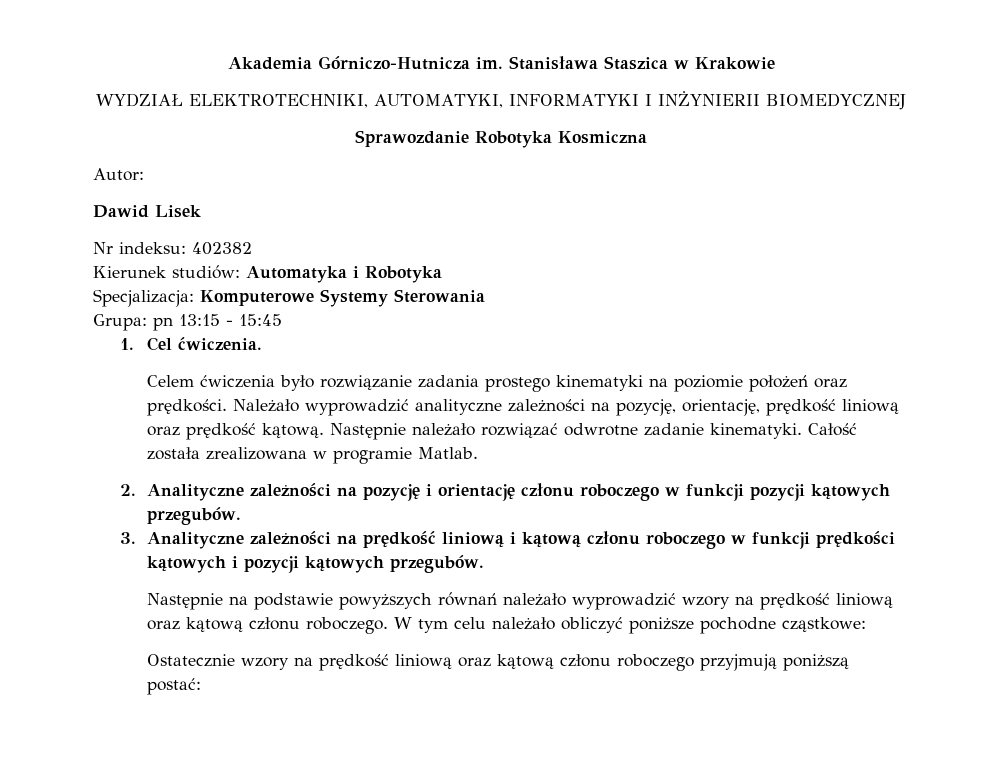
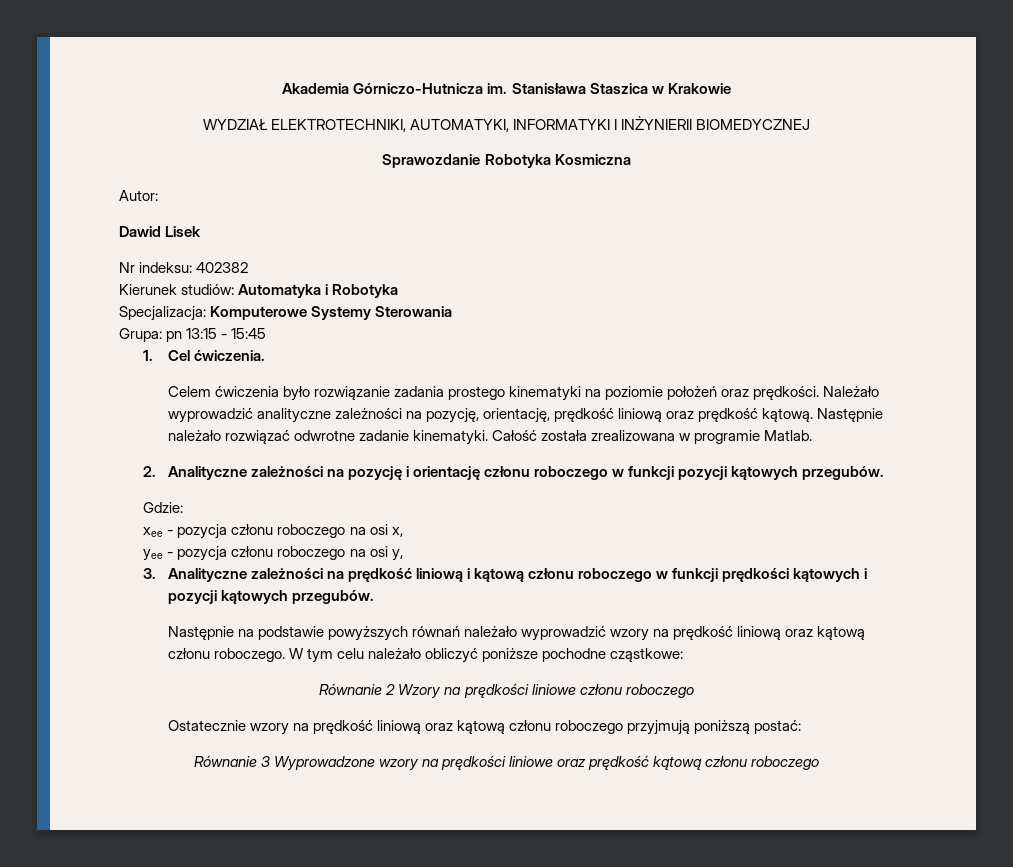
+ Gdzie:
+ xee - pozycja członu roboczego na osi x,
+ yee - pozycja członu roboczego na osi y,
+ Równanie 2 Wzory na prędkości liniowe członu roboczego
+ Równanie 3 Wyprowadzone wzory na prędkości liniowe oraz prędkość kątową członu roboczego

